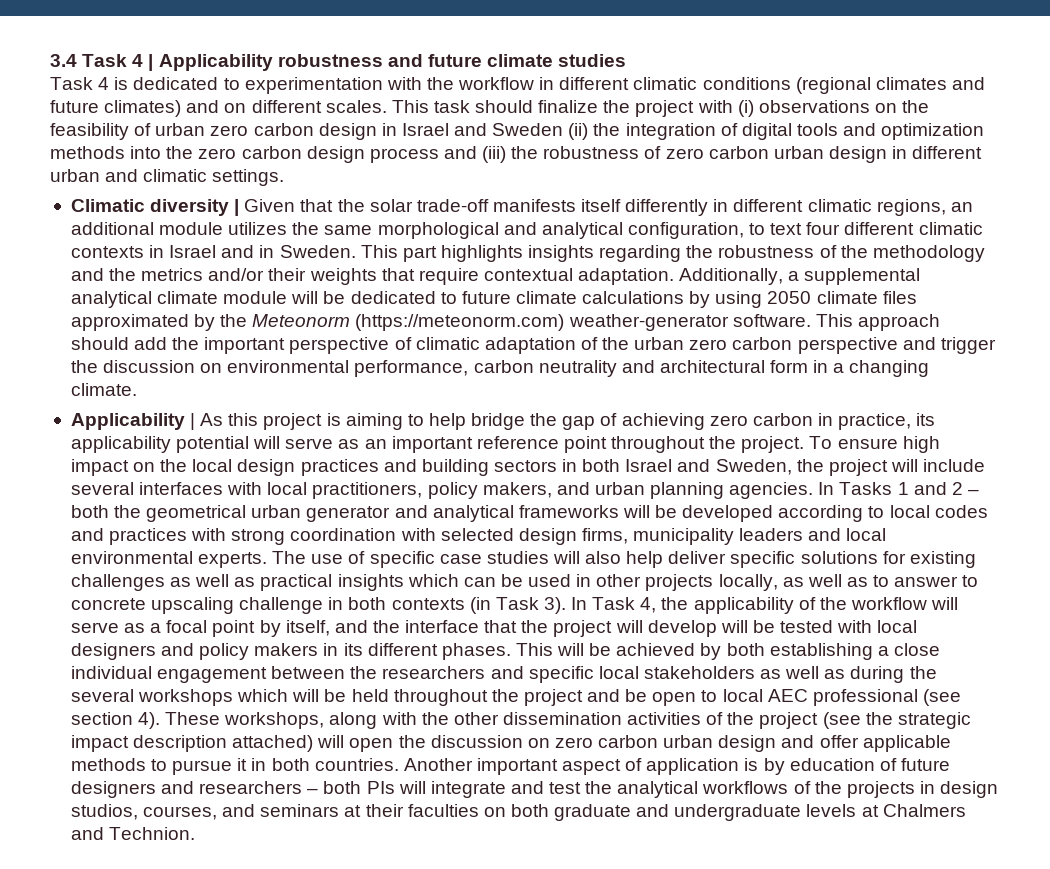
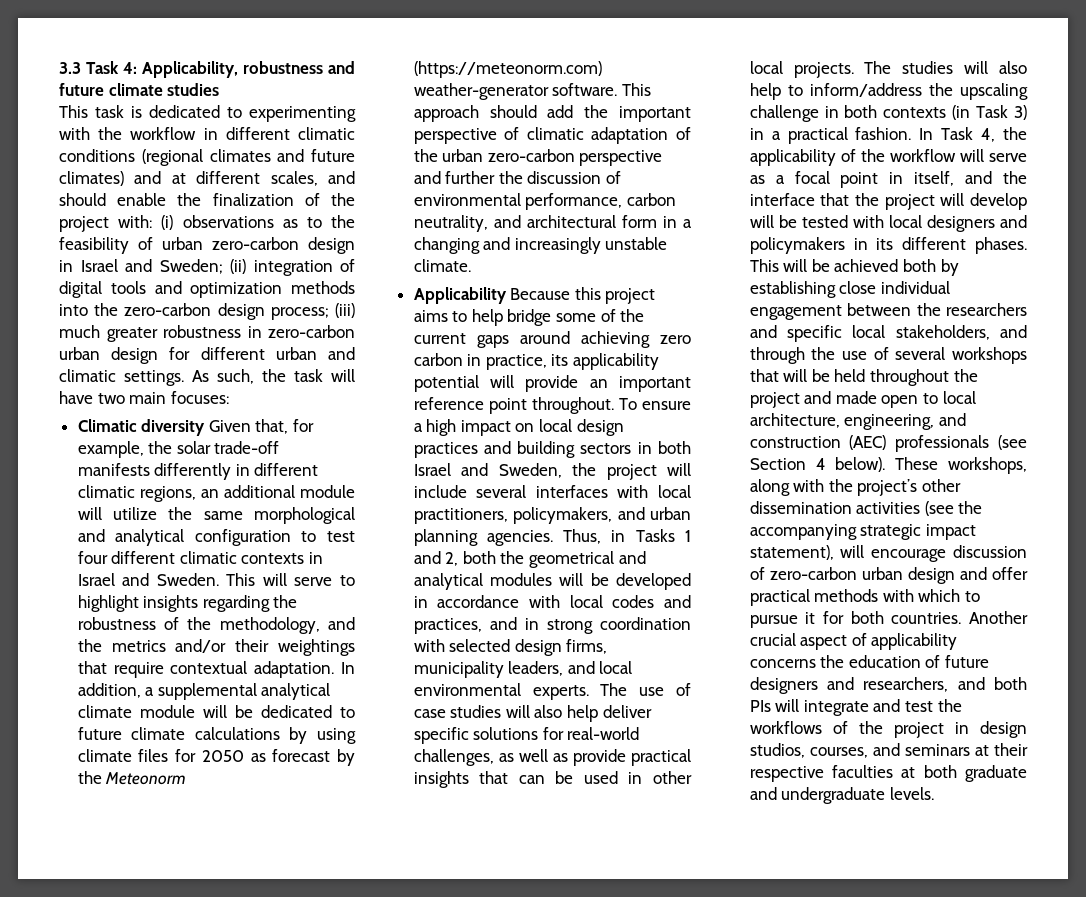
- 3.4 Task 4 | Applicability robustness and future climate studies
+ 3.3 Task 4: Applicability, robustness and future climate studies
- Task 4 is dedicated to experimentation with the workflow in different climatic conditions (regional climates and future climates) and on different scales. This task should finalize the project with (i) observations on the feasibility of urban zero carbon design in Israel and Sweden (ii) the integration of digital tools and optimization methods into the zero carbon design process and (iii) the robustness of zero carbon urban design in different urban and climatic settings.
- Climatic diversity | Given that the solar trade-off manifests itself differently in different climatic regions, an additional module utilizes the same morphological and analytical configuration, to text four different climatic contexts in Israel and in Sweden.
+ This task is dedicated to experimenting with the workflow in different climatic conditions (regional climates and future climates) and at different scales, and should enable the finalization of the project with: (i) observations as to the feasibility of urban zero-carbon design in Israel and Sweden; (ii) integration of digital tools and optimization methods into the zero-carbon design process; (iii) much greater robustness in zero-carbon urban design for different urban and climatic settings. As such, the task will have two main focuses:
+ Climatic diversity Given that, for example, the solar trade-off manifests differently in different climatic regions, an additional module will utilize the same morphological and analytical configuration to test four different climatic contexts in Israel and Sweden.
- This part highlights insights regarding the robustness of the methodology and the metrics and/or their weights that require contextual adaptation.
+ This will serve to highlight insights regarding the robustness of the methodology, and the metrics and/or their weightings that require contextual adaptation.
- Additionally, a supplemental analytical climate module will be dedicated to future climate calculations by using 2050 climate files approximated by the Meteonorm (https://meteonorm.com) weather-generator software.
+ In addition, a supplemental analytical climate module will be dedicated to future climate calculations by using climate files for 2050 as forecast by the Meteonorm (https://meteonorm.com) weather-generator software.
- This approach should add the important perspective of climatic adaptation of the urban zero carbon perspective and trigger the discussion on environmental performance, carbon neutrality and architectural form in a changing climate.
+ This approach should add the important perspective of climatic adaptation of the urban zero-carbon perspective and further the discussion of environmental performance, carbon neutrality, and architectural form in a changing and increasingly unstable climate.
- Applicability | As this project is aiming to help bridge the gap of achieving zero carbon in practice, its applicability potential will serve as an important reference point throughout the project.
+ Applicability Because this project aims to help bridge some of the current gaps around achieving zero carbon in practice, its applicability potential will provide an important reference point throughout.
- To ensure high impact on the local design practices and building sectors in both Israel and Sweden, the project will include several interfaces with local practitioners, policy makers, and urban planning agencies.
+ To ensure a high impact on local design practices and building sectors in both Israel and Sweden, the project will include several interfaces with local practitioners, policymakers, and urban planning agencies.
- In Tasks 1 and 2 – both the geometrical urban generator and analytical frameworks will be developed according to local codes and practices with strong coordination with selected design firms, municipality leaders and local environmental experts.
+ Thus, in Tasks 1 and 2, both the geometrical and analytical modules will be developed in accordance with local codes and practices, and in strong coordination with selected design firms, municipality leaders, and local environmental experts.
- The use of specific case studies will also help deliver specific solutions for existing challenges as well as practical insights which can be used in other projects locally, as well as to answer to concrete upscaling challenge in both contexts (in Task 3).
+ The use of case studies will also help deliver specific solutions for real-world challenges, as well as provide practical insights that can be used in other local projects. The studies will also help to inform/address the upscaling challenge in both contexts (in Task 3) in a practical fashion.
- In Task 4, the applicability of the workflow will serve as a focal point by itself, and the interface that the project will develop will be tested with local designers and policy makers in its different phases.
+ In Task 4, the applicability of the workflow will serve as a focal point in itself, and the interface that the project will develop will be tested with local designers and policymakers in its different phases.
- This will be achieved by both establishing a close individual engagement between the researchers and specific local stakeholders as well as during the several workshops which will be held throughout the project and be open to local AEC professional (see section 4).
+ This will be achieved both by establishing close individual engagement between the researchers and specific local stakeholders, and through the use of several workshops that will be held throughout the project and made open to local architecture, engineering, and construction (AEC) professionals (see Section 4 below).
- These workshops, along with the other dissemination activities of the project (see the strategic impact description attached) will open the discussion on zero carbon urban design and offer applicable methods to pursue it in both countries.
+ These workshops, along with the project’s other dissemination activities (see the accompanying strategic impact statement), will encourage discussion of zero-carbon urban design and offer practical methods with which to pursue it for both countries.
- Another important aspect of application is by education of future designers and researchers – both PIs will integrate and test the analytical workflows of the projects in design studios, courses, and seminars at their faculties on both graduate and undergraduate levels at Chalmers and Technion.
+ Another crucial aspect of applicability concerns the education of future designers and researchers, and both PIs will integrate and test the workflows of the project in design studios, courses, and seminars at their respective faculties at both graduate and undergraduate levels.

